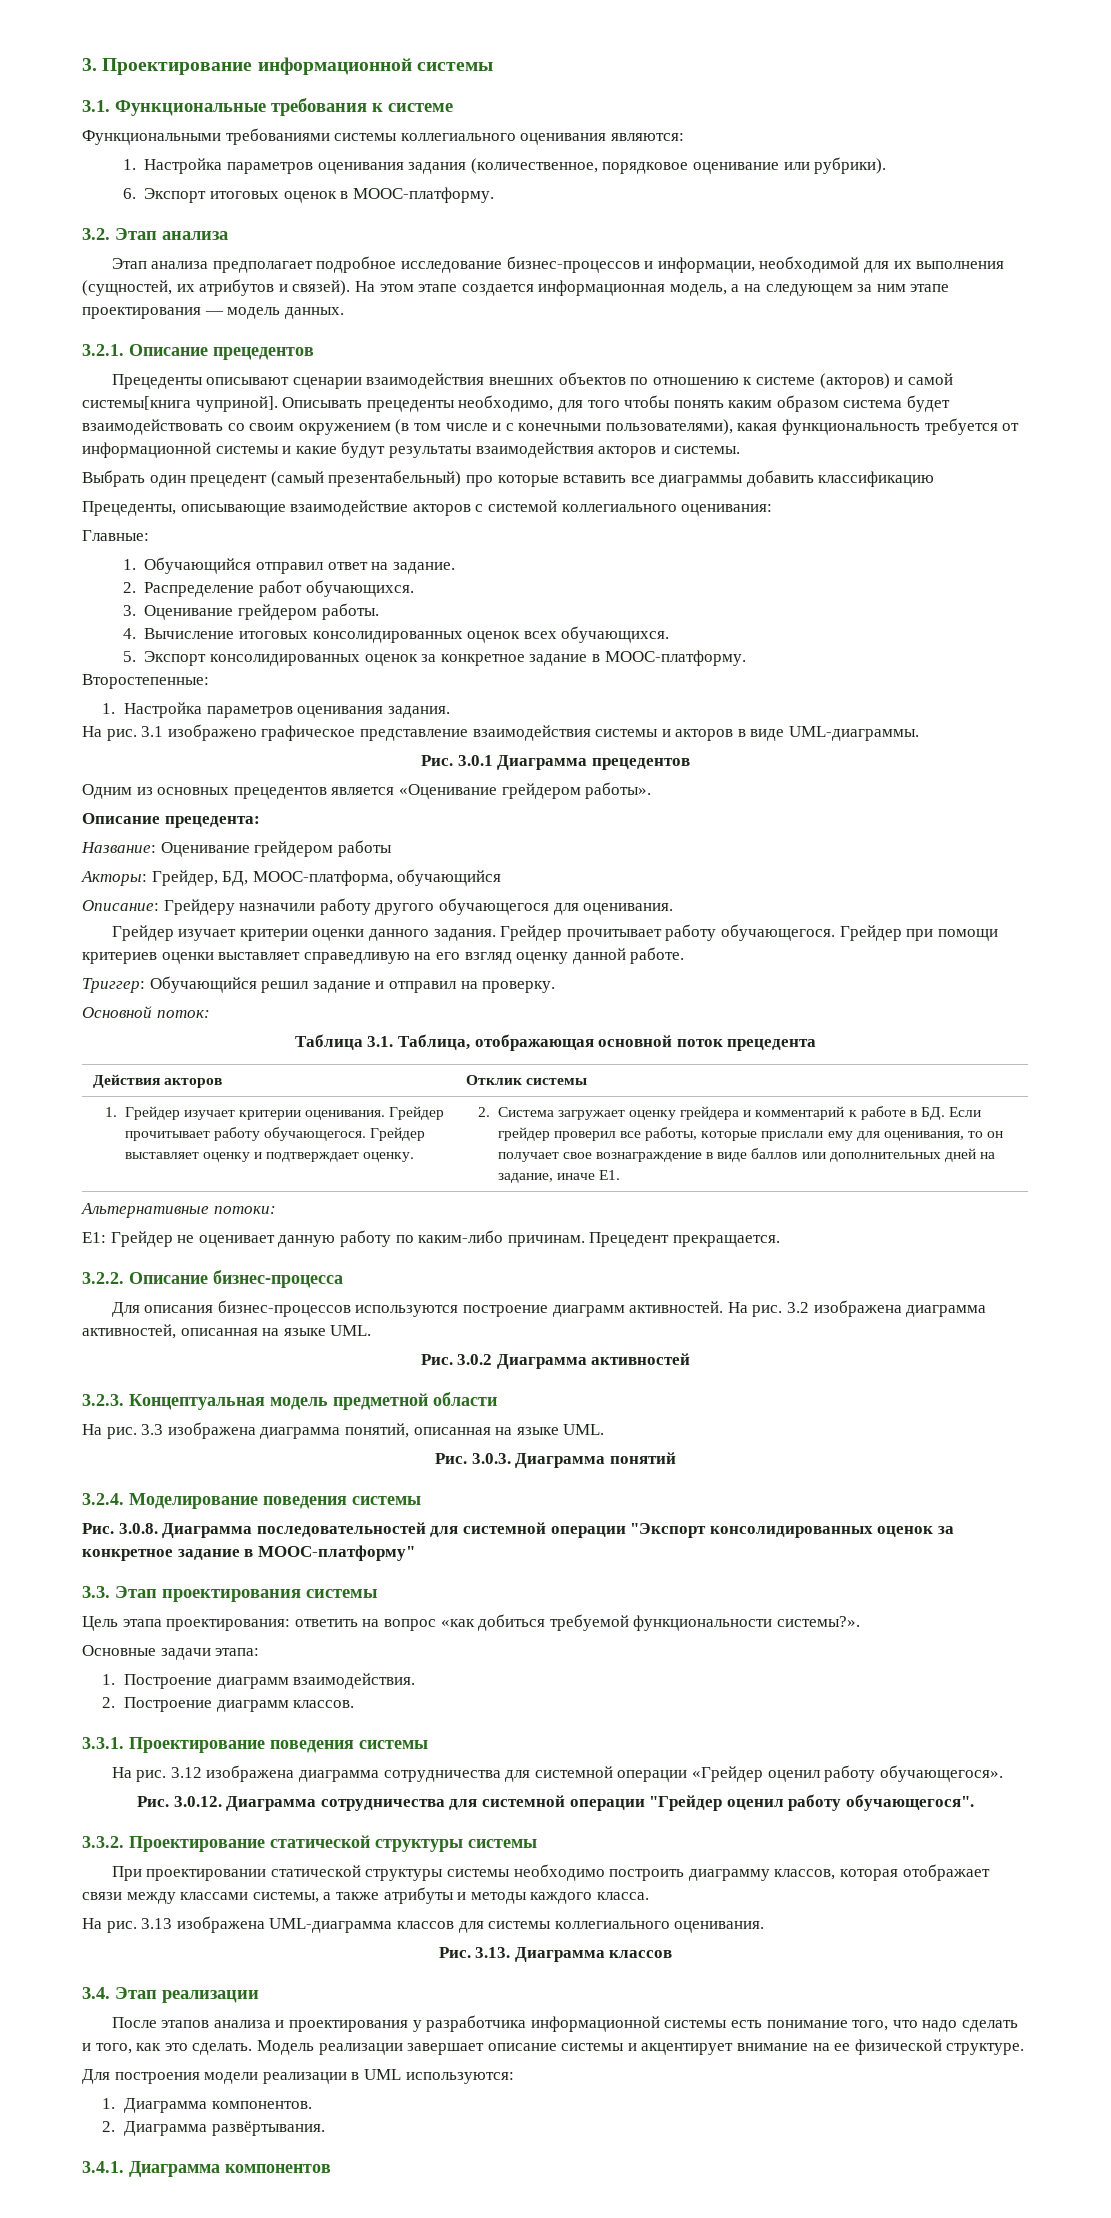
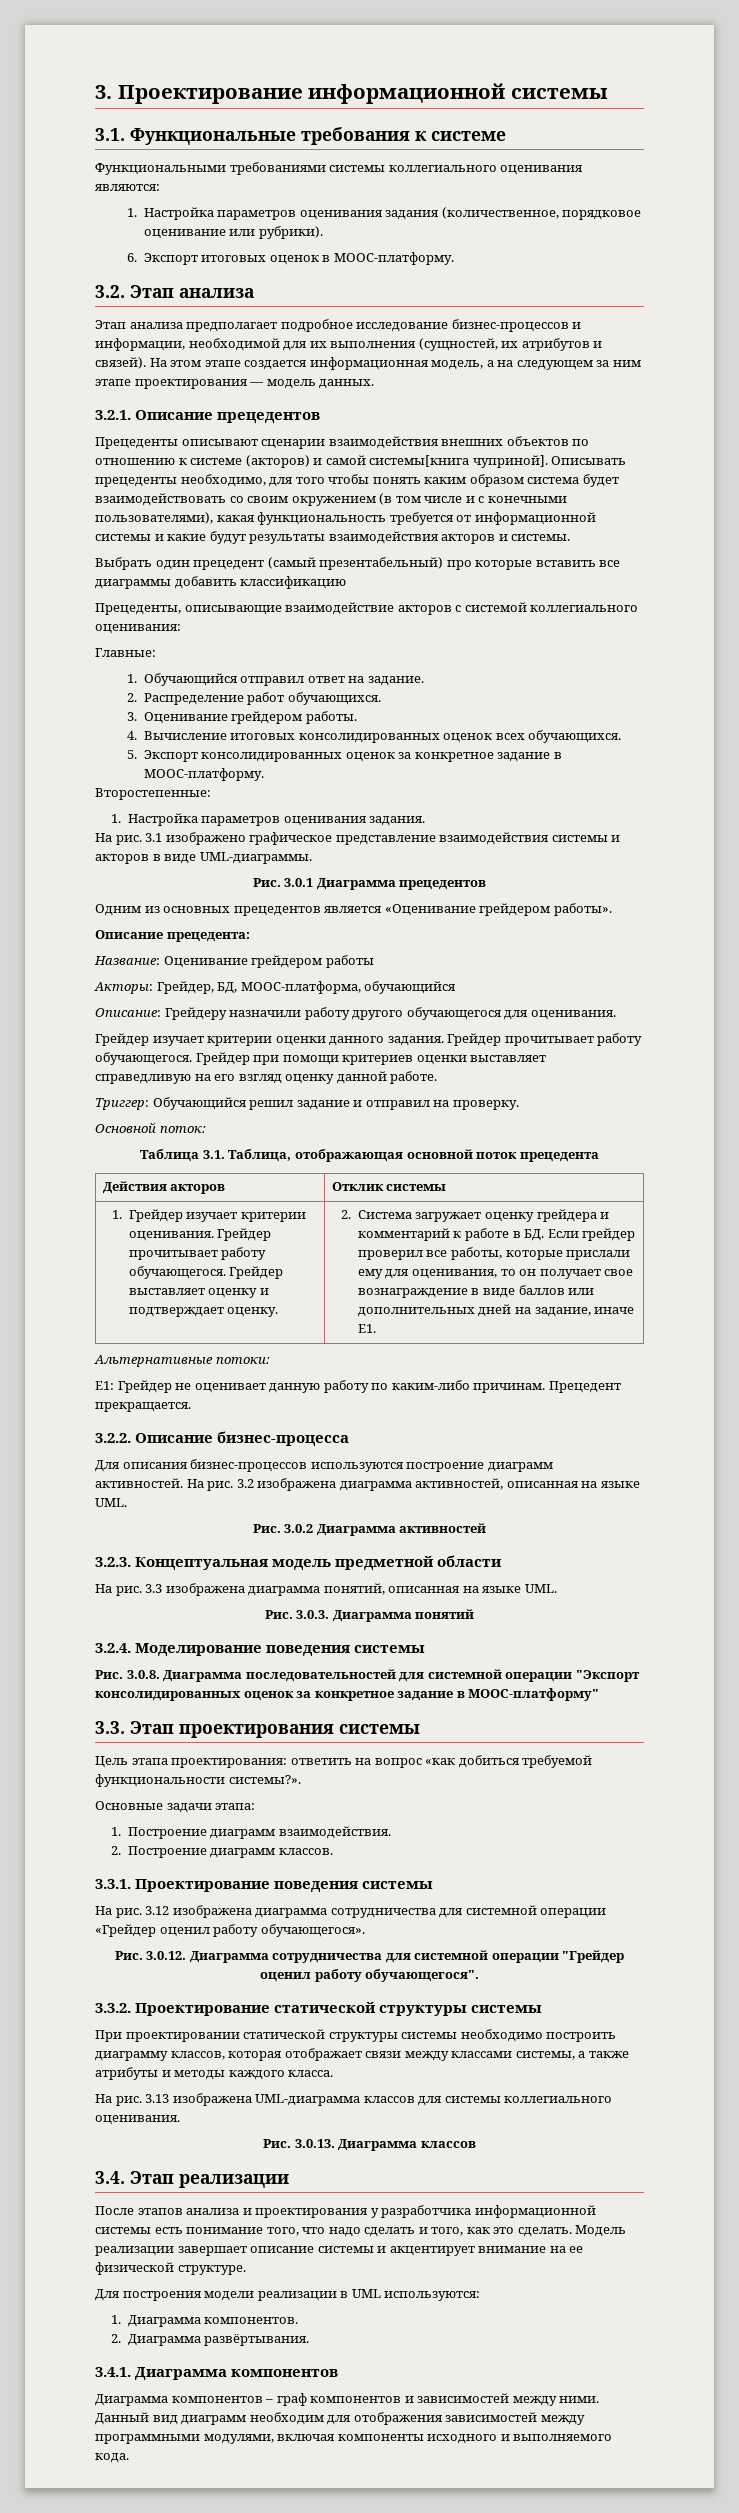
- Рис. 3.13. Диаграмма классов
+ Рис. 3.0.13. Диаграмма классов
+ Диаграмма компонентов – граф компонентов и зависимостей между ними. Данный вид диаграмм необходим для отображения зависимостей между программными модулями, включая компоненты исходного и выполняемого кода.

